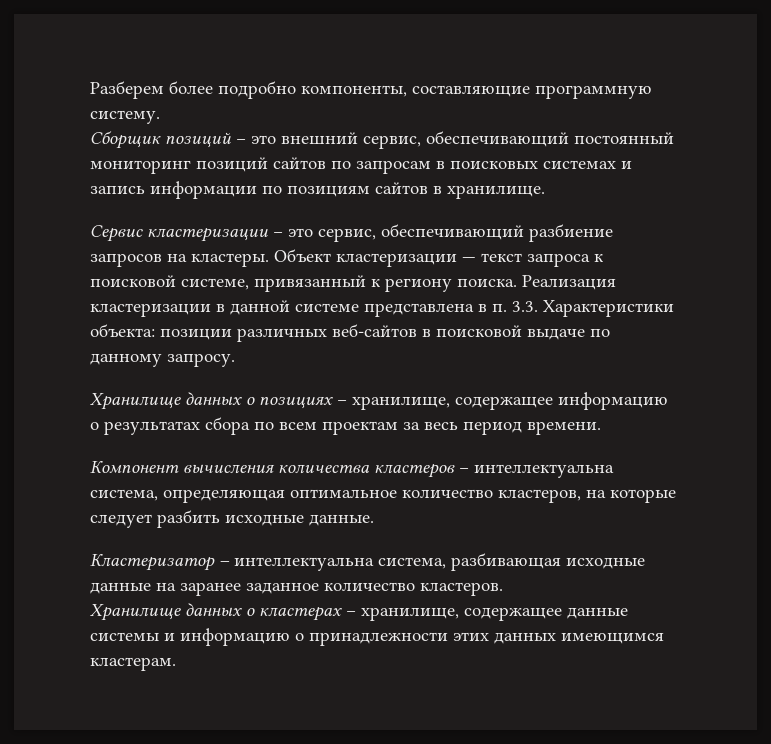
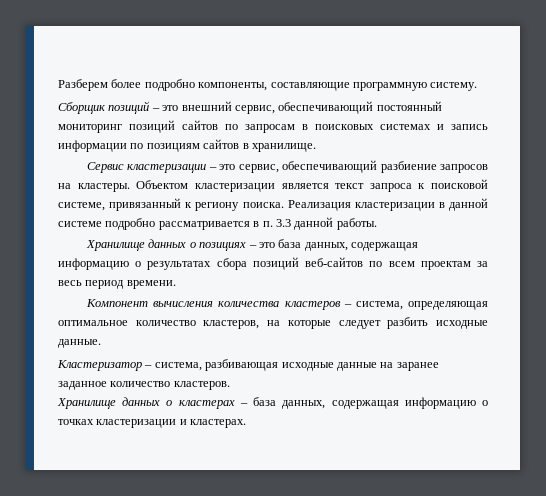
- Объект кластеризации — текст запроса к поисковой системе, привязанный к региону поиска.
+ Объектом кластеризации является текст запроса к поисковой системе, привязанный к региону поиска.
- Реализация кластеризации в данной системе представлена в п. 3.3. Характеристики объекта: позиции различных веб-сайтов в поисковой выдаче по данному запросу.
+ Реализация кластеризации в данной системе подробно рассматривается в п. 3.3 данной работы.
- Хранилище данных о позициях – хранилище, содержащее информацию о результатах сбора по всем проектам за весь период времени.
+ Хранилище данных о позициях – это база данных, содержащая информацию о результатах сбора позиций веб-сайтов по всем проектам за весь период времени.
- Компонент вычисления количества кластеров – интеллектуальна система, определяющая оптимальное количество кластеров, на которые следует разбить исходные данные.
+ Компонент вычисления количества кластеров – система, определяющая оптимальное количество кластеров, на которые следует разбить исходные данные.
- Кластеризатор – интеллектуальна система, разбивающая исходные данные на заранее заданное количество кластеров.
+ Кластеризатор – система, разбивающая исходные данные на заранее заданное количество кластеров.
- Хранилище данных о кластерах – хранилище, содержащее данные системы и информацию о принадлежности этих данных имеющимся кластерам.
+ Хранилище данных о кластерах – база данных, содержащая информацию о точках кластеризации и кластерах.

